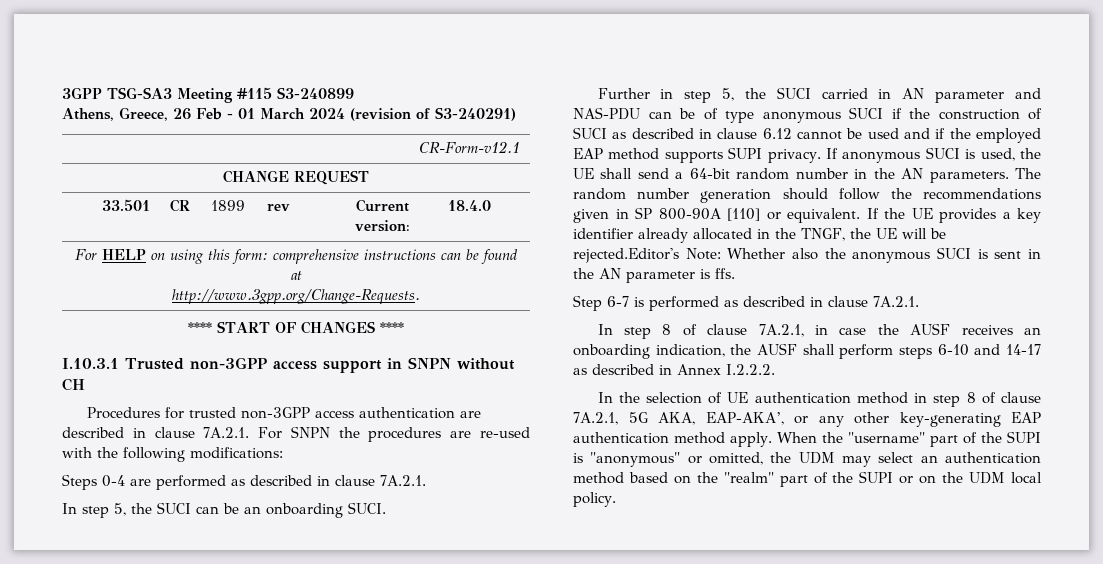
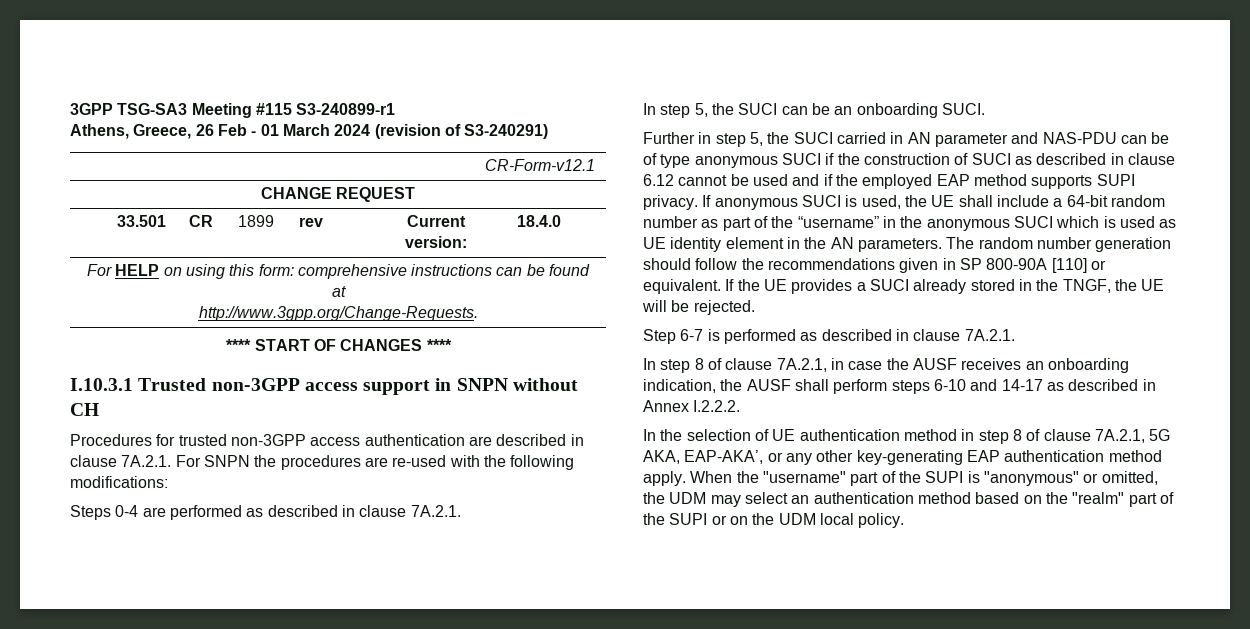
- 3GPP TSG-SA3 Meeting #115 S3-240899
+ 3GPP TSG-SA3 Meeting #115 S3-240899-r1
- If anonymous SUCI is used, the UE shall send a 64-bit random number in the AN parameters.
+ If anonymous SUCI is used, the UE shall include a 64-bit random number as part of the “username” in the anonymous SUCI which is used as UE identity element in the AN parameters.
- If the UE provides a key identifier already allocated in the TNGF, the UE will be rejected.Editor's Note: Whether also the anonymous SUCI is sent in the AN parameter is ffs.
+ If the UE provides a SUCI already stored in the TNGF, the UE will be rejected.

